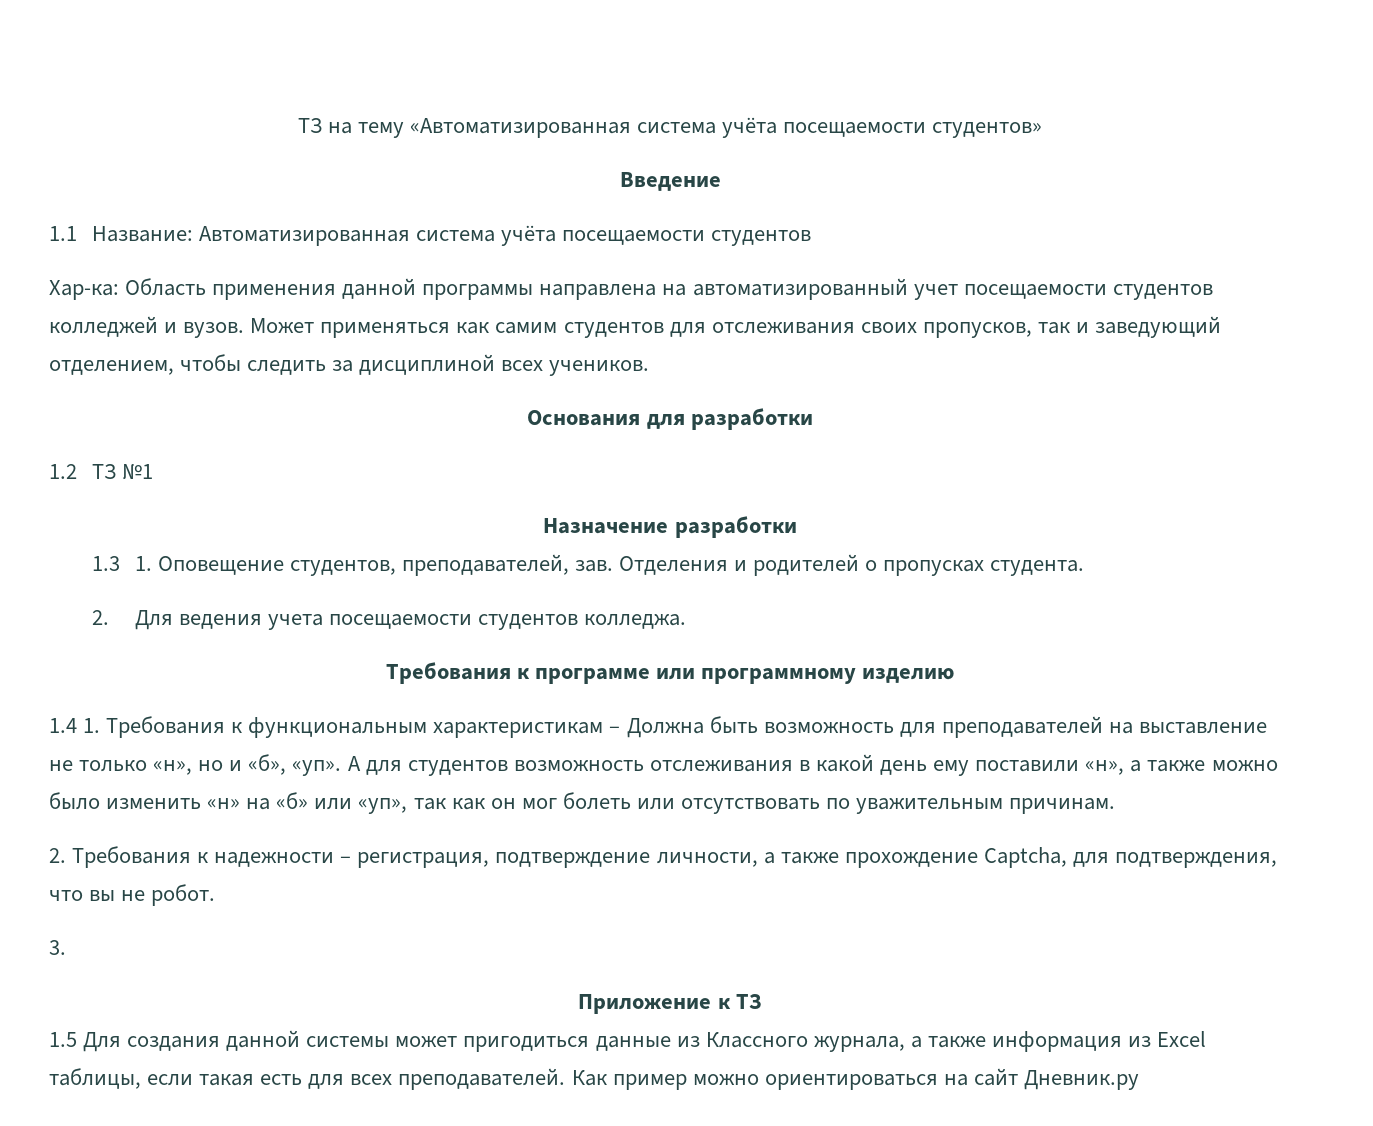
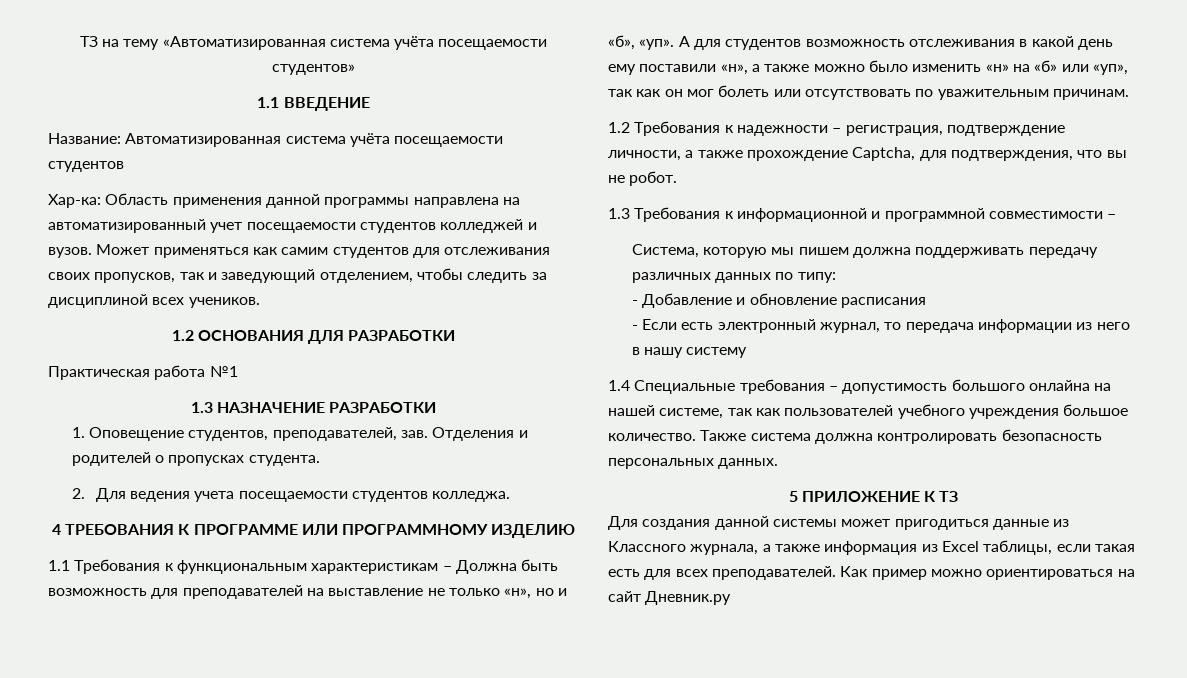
- Введение
- 1.1 Название: Автоматизированная система учёта посещаемости студентов
+ 1.1 ВВЕДЕНИЕ
+ Название: Автоматизированная система учёта посещаемости студентов
- Основания для разработки
- 1.2 ТЗ №1
- Назначение разработки
- 1.3 1. Оповещение студентов, преподавателей, зав.
+ 1.2 ОСНОВАНИЯ ДЛЯ РАЗРАБОТКИ
+ Практическая работа №1
+ 1.3 НАЗНАЧЕНИЕ РАЗРАБОТКИ
+ 1. Оповещение студентов, преподавателей, зав.
- Требования к программе или программному изделию
- 1.4 1. Требования к функциональным характеристикам – Должна быть возможность для преподавателей на выставление не только «н», но и «б», «уп».
+ 4 ТРЕБОВАНИЯ К ПРОГРАММЕ ИЛИ ПРОГРАММНОМУ ИЗДЕЛИЮ
+ 1.1 Требования к функциональным характеристикам – Должна быть возможность для преподавателей на выставление не только «н», но и «б», «уп».
- 2. Требования к надежности – регистрация, подтверждение личности, а также прохождение Captcha, для подтверждения, что вы не робот.
+ 1.2 Требования к надежности – регистрация, подтверждение личности, а также прохождение Captcha, для подтверждения, что вы не робот.
- 3.
- Приложение к ТЗ
+ 1.3 Требования к информационной и программной совместимости –
+ Система, которую мы пишем должна поддерживать передачу различных данных по типу:
+ - Добавление и обновление расписания
+ - Если есть электронный журнал, то передача информации из него в нашу систему
+ 1.4 Специальные требования – допустимость большого онлайна на нашей системе, так как пользователей учебного учреждения большое количество. Также система должна контролировать безопасность персональных данных.
+ 5 ПРИЛОЖЕНИЕ К ТЗ
- 1.5 Для создания данной системы может пригодиться данные из Классного журнала, а также информация из Excel таблицы, если такая есть для всех преподавателей.
+ Для создания данной системы может пригодиться данные из Классного журнала, а также информация из Excel таблицы, если такая есть для всех преподавателей.

